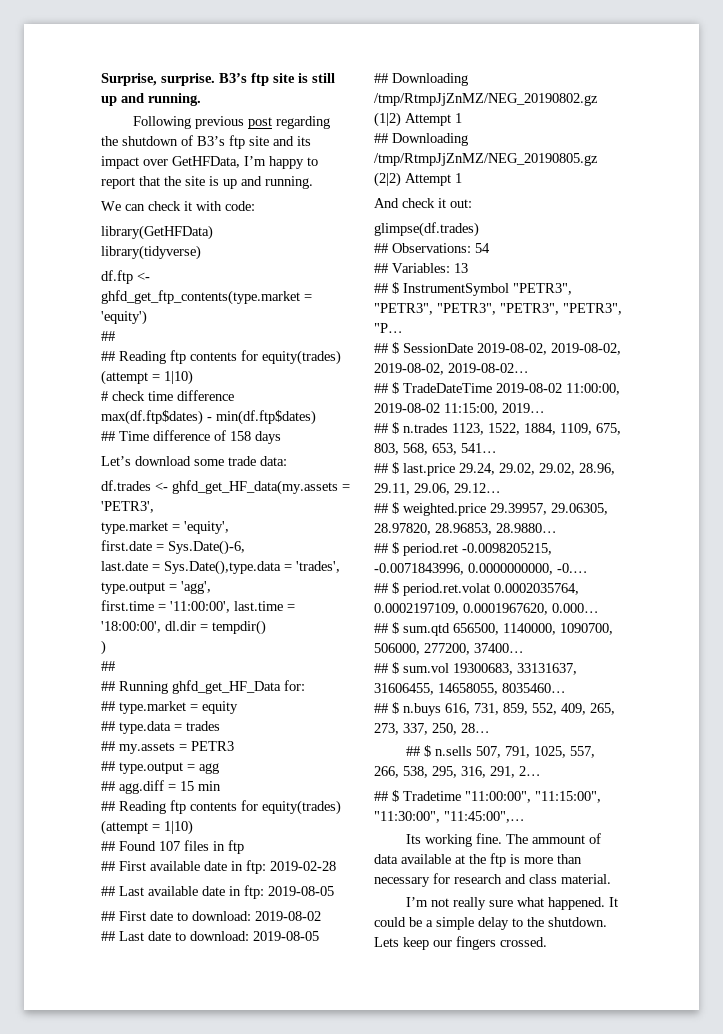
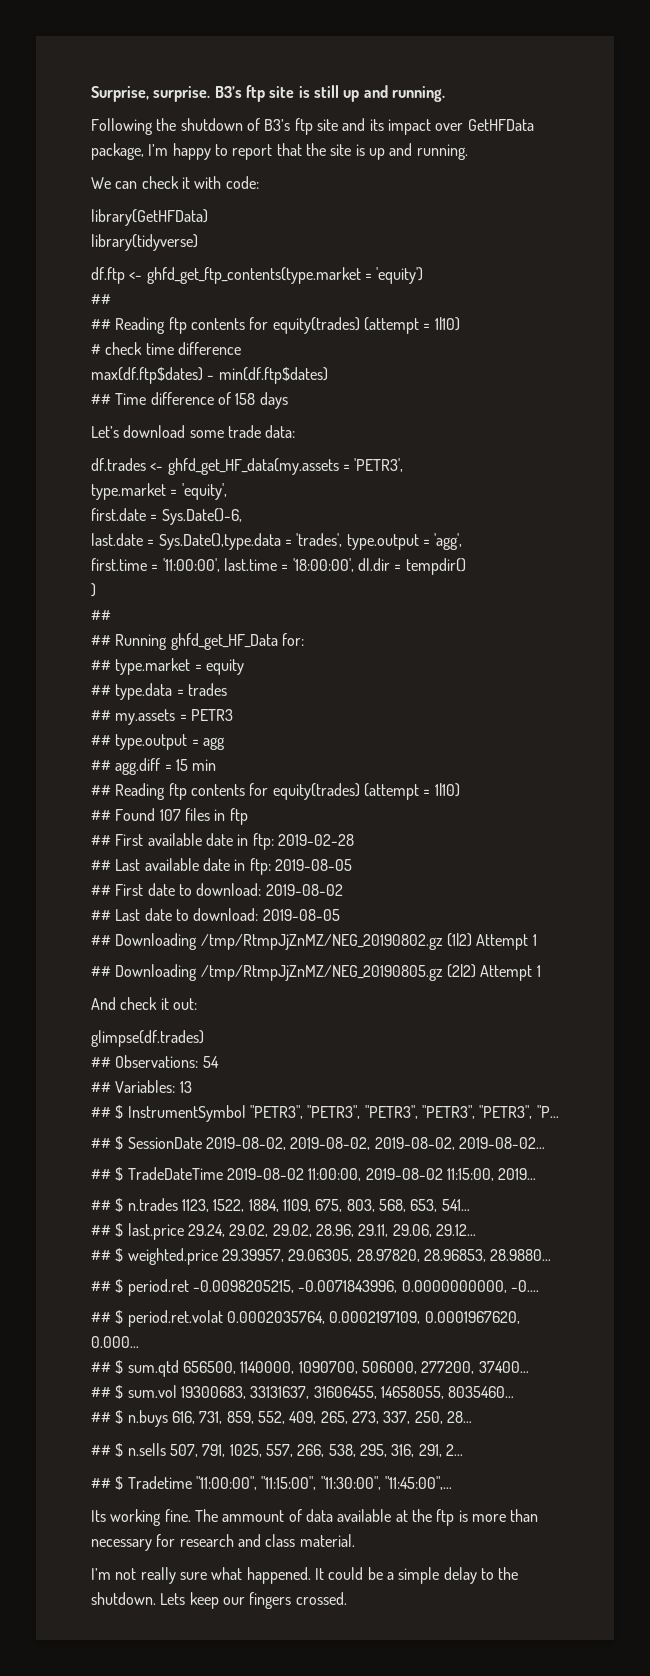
- Following previous post regarding the shutdown of B3’s ftp site and its impact over GetHFData, I’m happy to report that the site is up and running.
+ Following the shutdown of B3’s ftp site and its impact over GetHFData package, I’m happy to report that the site is up and running.

